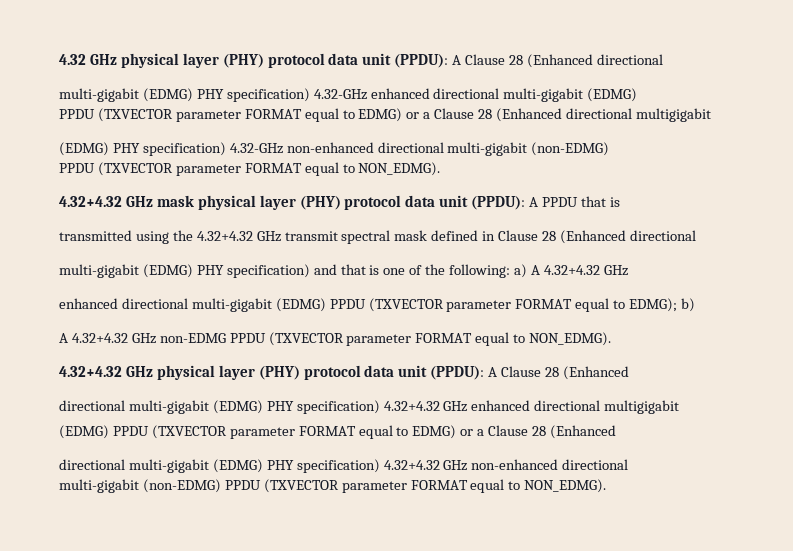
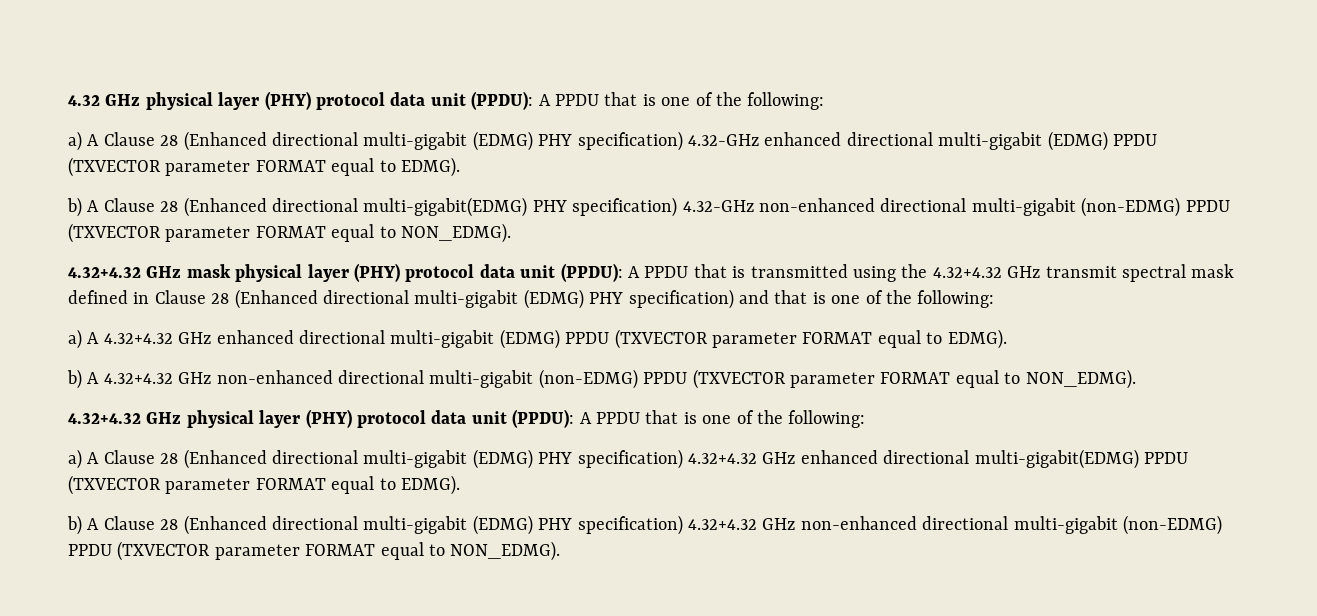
- 4.32 GHz physical layer (PHY) protocol data unit (PPDU): A Clause 28 (Enhanced directional
- multi-gigabit (EDMG) PHY specification) 4.32-GHz enhanced directional multi-gigabit (EDMG)
- PPDU (TXVECTOR parameter FORMAT equal to EDMG) or a Clause 28 (Enhanced directional multigigabit
- (EDMG) PHY specification) 4.32-GHz non-enhanced directional multi-gigabit (non-EDMG)
- PPDU (TXVECTOR parameter FORMAT equal to NON_EDMG).
+ 4.32 GHz physical layer (PHY) protocol data unit (PPDU): A PPDU that is one of the following:
+ a) A Clause 28 (Enhanced directional multi-gigabit (EDMG) PHY specification) 4.32-GHz enhanced directional multi-gigabit (EDMG) PPDU (TXVECTOR parameter FORMAT equal to EDMG).
+ b) A Clause 28 (Enhanced directional multi-gigabit(EDMG) PHY specification) 4.32-GHz non-enhanced directional multi-gigabit (non-EDMG) PPDU (TXVECTOR parameter FORMAT equal to NON_EDMG).
- 4.32+4.32 GHz mask physical layer (PHY) protocol data unit (PPDU): A PPDU that is
- transmitted using the 4.32+4.32 GHz transmit spectral mask defined in Clause 28 (Enhanced directional
- multi-gigabit (EDMG) PHY specification) and that is one of the following: a) A 4.32+4.32 GHz
- enhanced directional multi-gigabit (EDMG) PPDU (TXVECTOR parameter FORMAT equal to EDMG); b)
- A 4.32+4.32 GHz non-EDMG PPDU (TXVECTOR parameter FORMAT equal to NON_EDMG).
+ 4.32+4.32 GHz mask physical layer (PHY) protocol data unit (PPDU): A PPDU that is transmitted using the 4.32+4.32 GHz transmit spectral mask defined in Clause 28 (Enhanced directional multi-gigabit (EDMG) PHY specification) and that is one of the following:
+ a) A 4.32+4.32 GHz enhanced directional multi-gigabit (EDMG) PPDU (TXVECTOR parameter FORMAT equal to EDMG).
+ b) A 4.32+4.32 GHz non-enhanced directional multi-gigabit (non-EDMG) PPDU (TXVECTOR parameter FORMAT equal to NON_EDMG).
- 4.32+4.32 GHz physical layer (PHY) protocol data unit (PPDU): A Clause 28 (Enhanced
- directional multi-gigabit (EDMG) PHY specification) 4.32+4.32 GHz enhanced directional multigigabit
- (EDMG) PPDU (TXVECTOR parameter FORMAT equal to EDMG) or a Clause 28 (Enhanced
- directional multi-gigabit (EDMG) PHY specification) 4.32+4.32 GHz non-enhanced directional
- multi-gigabit (non-EDMG) PPDU (TXVECTOR parameter FORMAT equal to NON_EDMG).
+ 4.32+4.32 GHz physical layer (PHY) protocol data unit (PPDU): A PPDU that is one of the following:
+ a) A Clause 28 (Enhanced directional multi-gigabit (EDMG) PHY specification) 4.32+4.32 GHz enhanced directional multi-gigabit(EDMG) PPDU (TXVECTOR parameter FORMAT equal to EDMG).
+ b) A Clause 28 (Enhanced directional multi-gigabit (EDMG) PHY specification) 4.32+4.32 GHz non-enhanced directional multi-gigabit (non-EDMG) PPDU (TXVECTOR parameter FORMAT equal to NON_EDMG).

